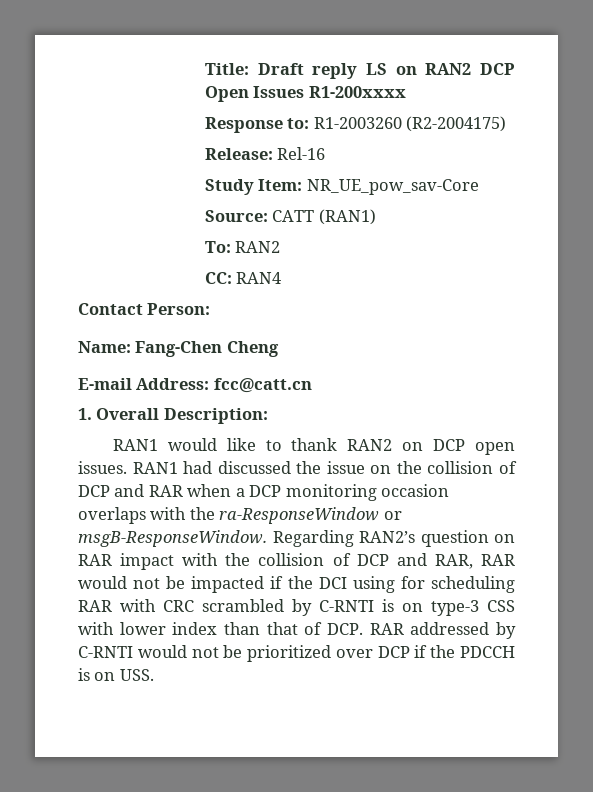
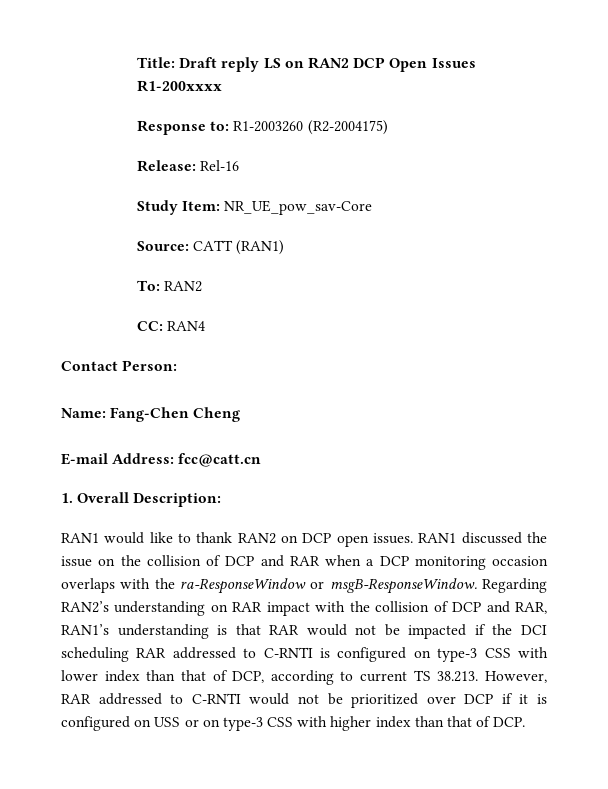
- RAN1 had discussed the issue on the collision of DCP and RAR when a DCP monitoring occasion overlaps with the ra-ResponseWindow or msgB-ResponseWindow.
+ RAN1 discussed the issue on the collision of DCP and RAR when a DCP monitoring occasion overlaps with the ra-ResponseWindow or msgB-ResponseWindow.
- Regarding RAN2’s question on RAR impact with the collision of DCP and RAR, RAR would not be impacted if the DCI using for scheduling RAR with CRC scrambled by C-RNTI is on type-3 CSS with lower index than that of DCP. RAR addressed by C-RNTI would not be prioritized over DCP if the PDCCH is on USS.
+ Regarding RAN2’s understanding on RAR impact with the collision of DCP and RAR, RAN1’s understanding is that RAR would not be impacted if the DCI scheduling RAR addressed to C-RNTI is configured on type-3 CSS with lower index than that of DCP, according to current TS 38.213. However, RAR addressed to C-RNTI would not be prioritized over DCP if it is configured on USS or on type-3 CSS with higher index than that of DCP.

